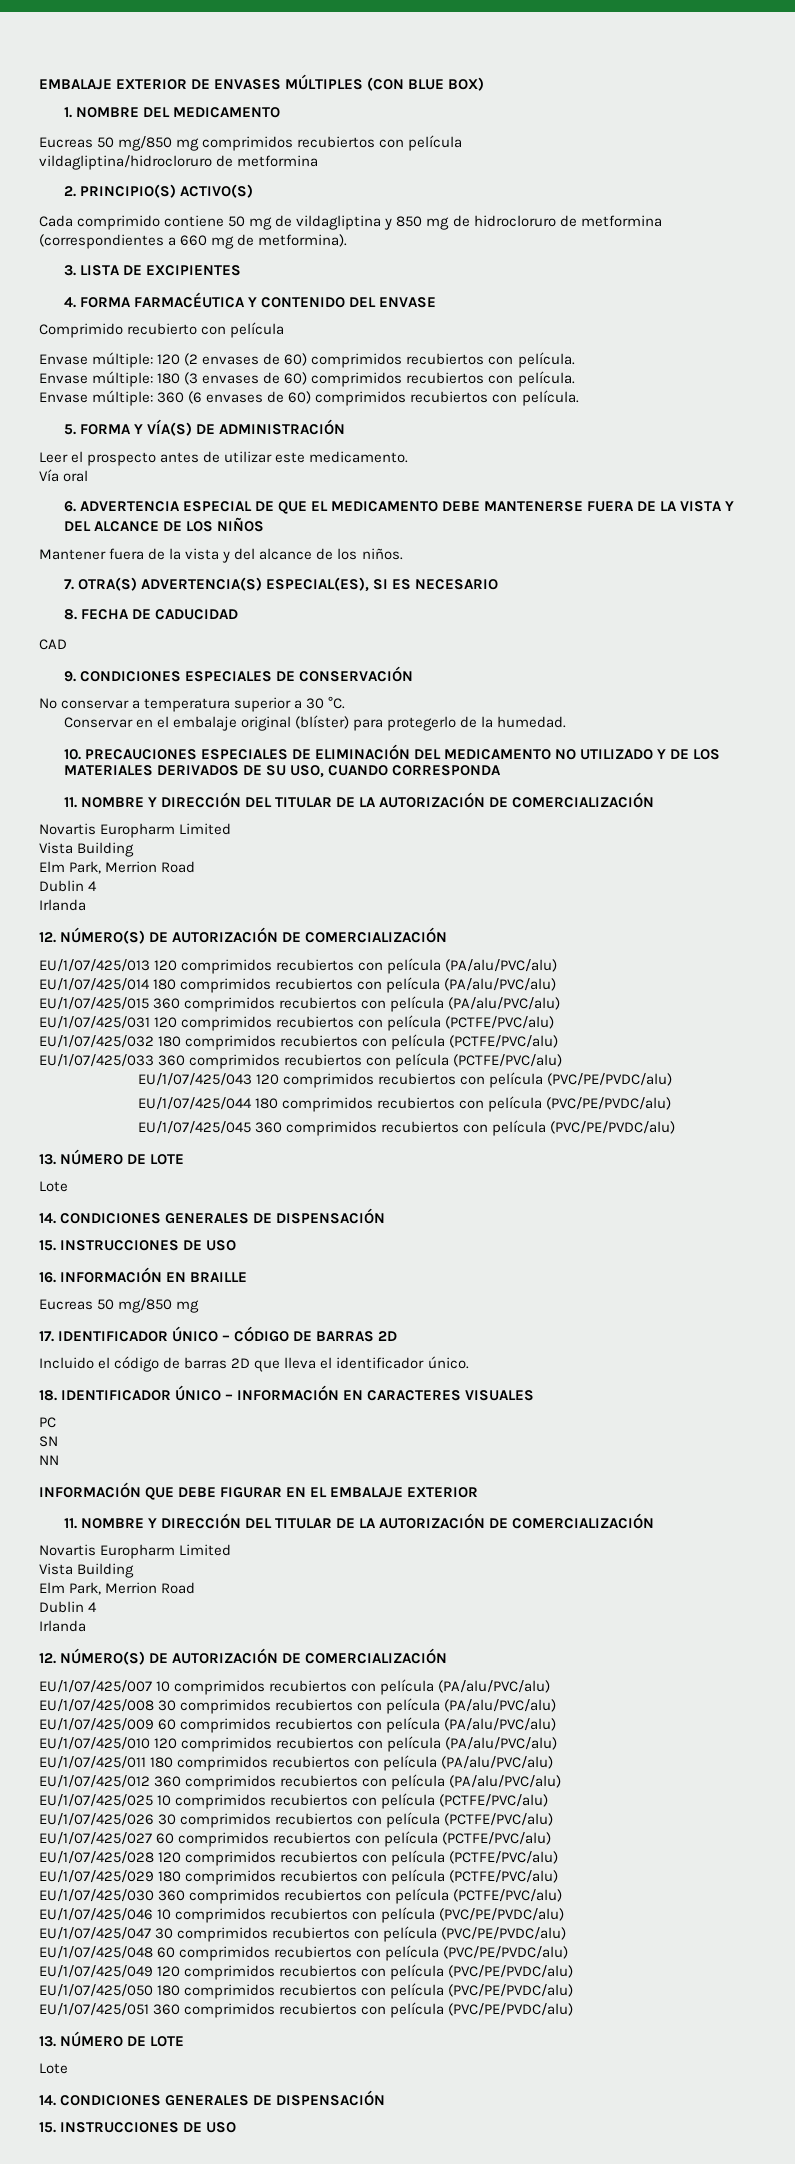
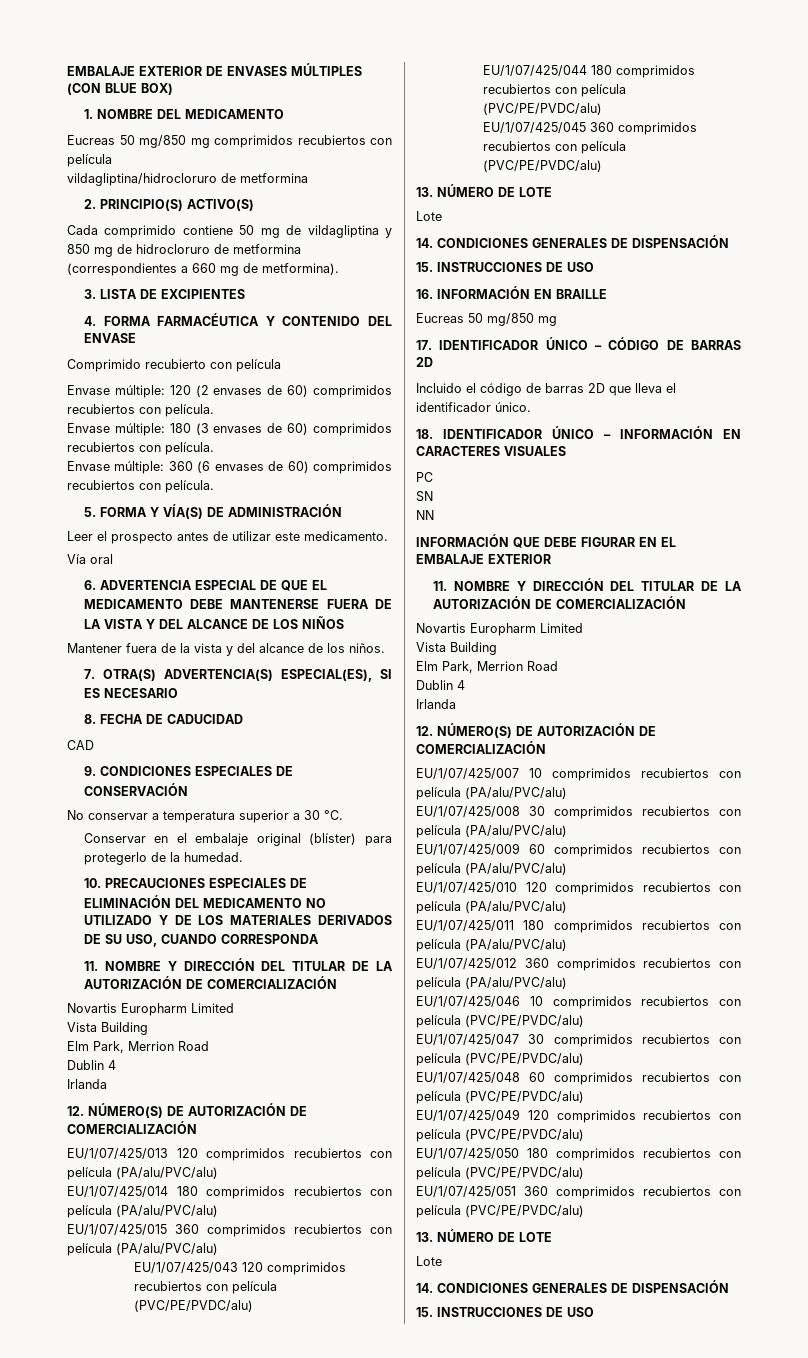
- EU/1/07/425/031 120 comprimidos recubiertos con película (PCTFE/PVC/alu)
- EU/1/07/425/032 180 comprimidos recubiertos con película (PCTFE/PVC/alu)
- EU/1/07/425/033 360 comprimidos recubiertos con película (PCTFE/PVC/alu)
- EU/1/07/425/025 10 comprimidos recubiertos con película (PCTFE/PVC/alu)
- EU/1/07/425/026 30 comprimidos recubiertos con película (PCTFE/PVC/alu)
- EU/1/07/425/027 60 comprimidos recubiertos con película (PCTFE/PVC/alu)
- EU/1/07/425/028 120 comprimidos recubiertos con película (PCTFE/PVC/alu)
- EU/1/07/425/029 180 comprimidos recubiertos con película (PCTFE/PVC/alu)
- EU/1/07/425/030 360 comprimidos recubiertos con película (PCTFE/PVC/alu)

